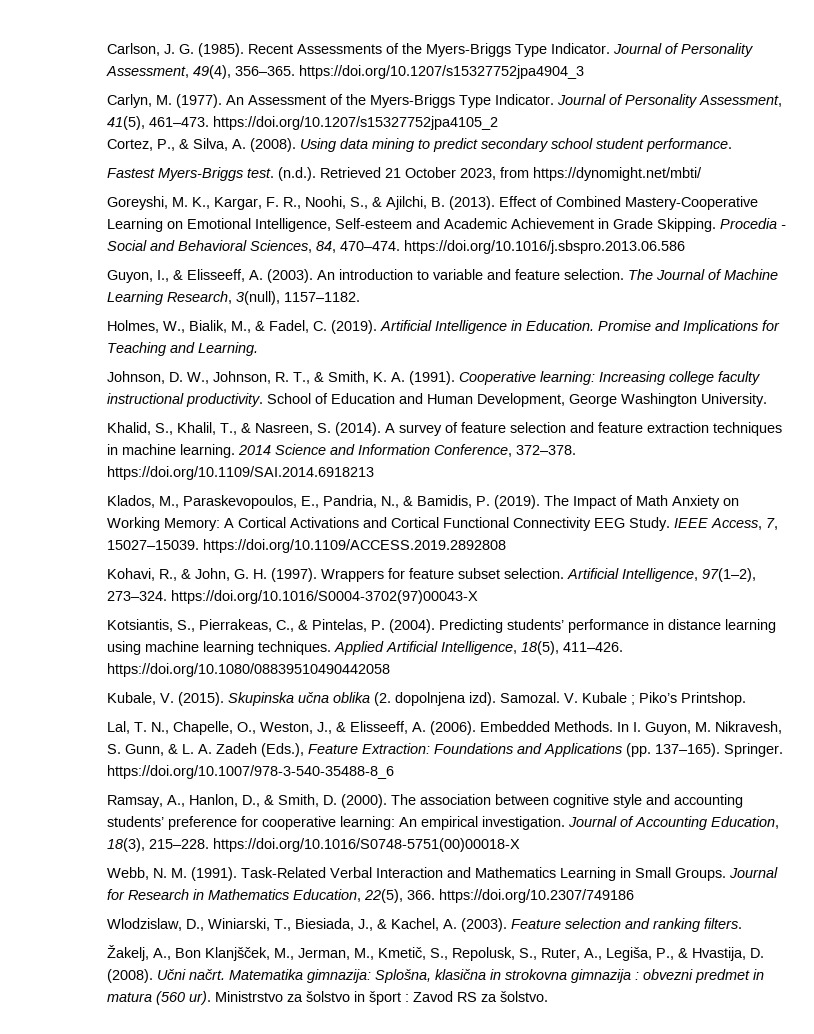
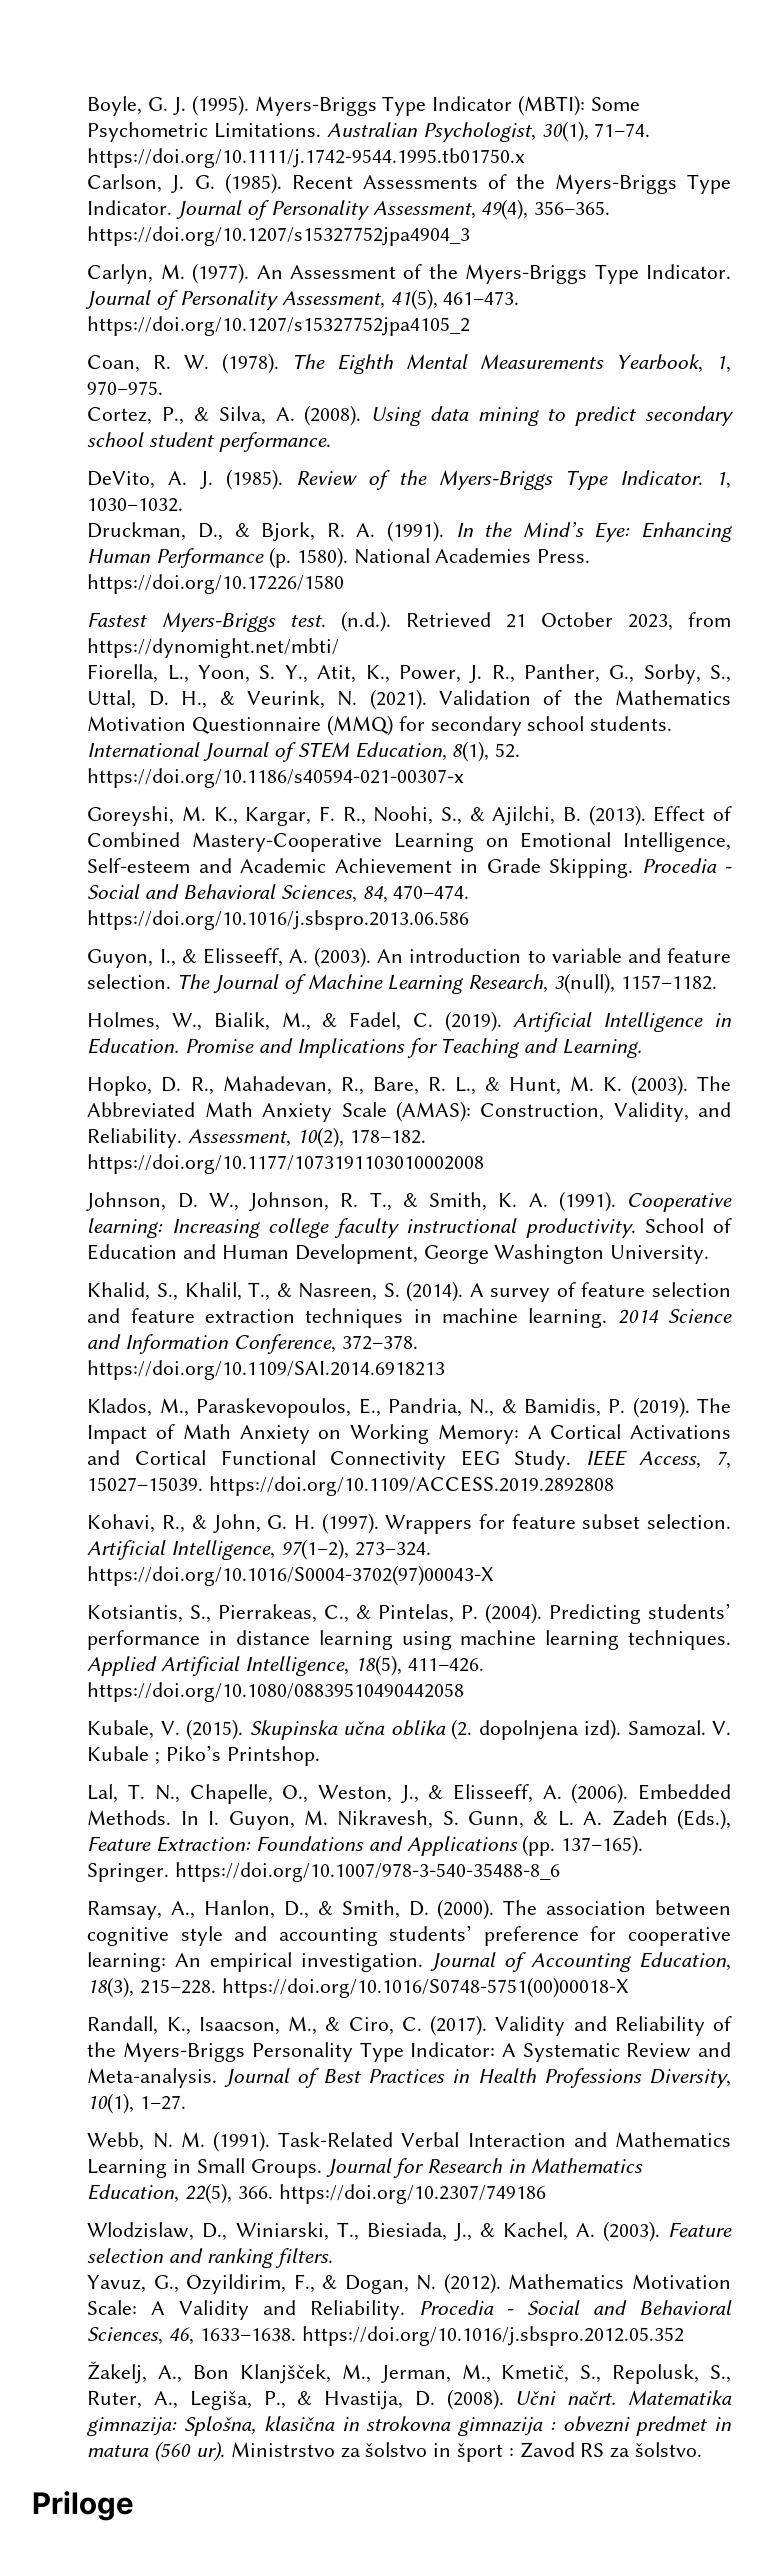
+ Boyle, G. J. (1995). Myers-Briggs Type Indicator (MBTI): Some Psychometric Limitations. Australian Psychologist, 30(1), 71–74. https://doi.org/10.1111/j.1742-9544.1995.tb01750.x
+ Coan, R. W. (1978). The Eighth Mental Measurements Yearbook, 1, 970–975.
+ DeVito, A. J. (1985). Review of the Myers-Briggs Type Indicator. 1, 1030–1032.
+ Druckman, D., & Bjork, R. A. (1991). In the Mind’s Eye: Enhancing Human Performance (p. 1580). National Academies Press. https://doi.org/10.17226/1580
+ Fiorella, L., Yoon, S. Y., Atit, K., Power, J. R., Panther, G., Sorby, S., Uttal, D. H., & Veurink, N. (2021). Validation of the Mathematics Motivation Questionnaire (MMQ) for secondary school students. International Journal of STEM Education, 8(1), 52. https://doi.org/10.1186/s40594-021-00307-x
+ Hopko, D. R., Mahadevan, R., Bare, R. L., & Hunt, M. K. (2003). The Abbreviated Math Anxiety Scale (AMAS): Construction, Validity, and Reliability. Assessment, 10(2), 178–182. https://doi.org/10.1177/1073191103010002008
+ Randall, K., Isaacson, M., & Ciro, C. (2017). Validity and Reliability of the Myers-Briggs Personality Type Indicator: A Systematic Review and Meta-analysis. Journal of Best Practices in Health Professions Diversity, 10(1), 1–27.
+ Yavuz, G., Ozyildirim, F., & Dogan, N. (2012). Mathematics Motivation Scale: A Validity and Reliability. Procedia - Social and Behavioral Sciences, 46, 1633–1638. https://doi.org/10.1016/j.sbspro.2012.05.352
+ Priloge

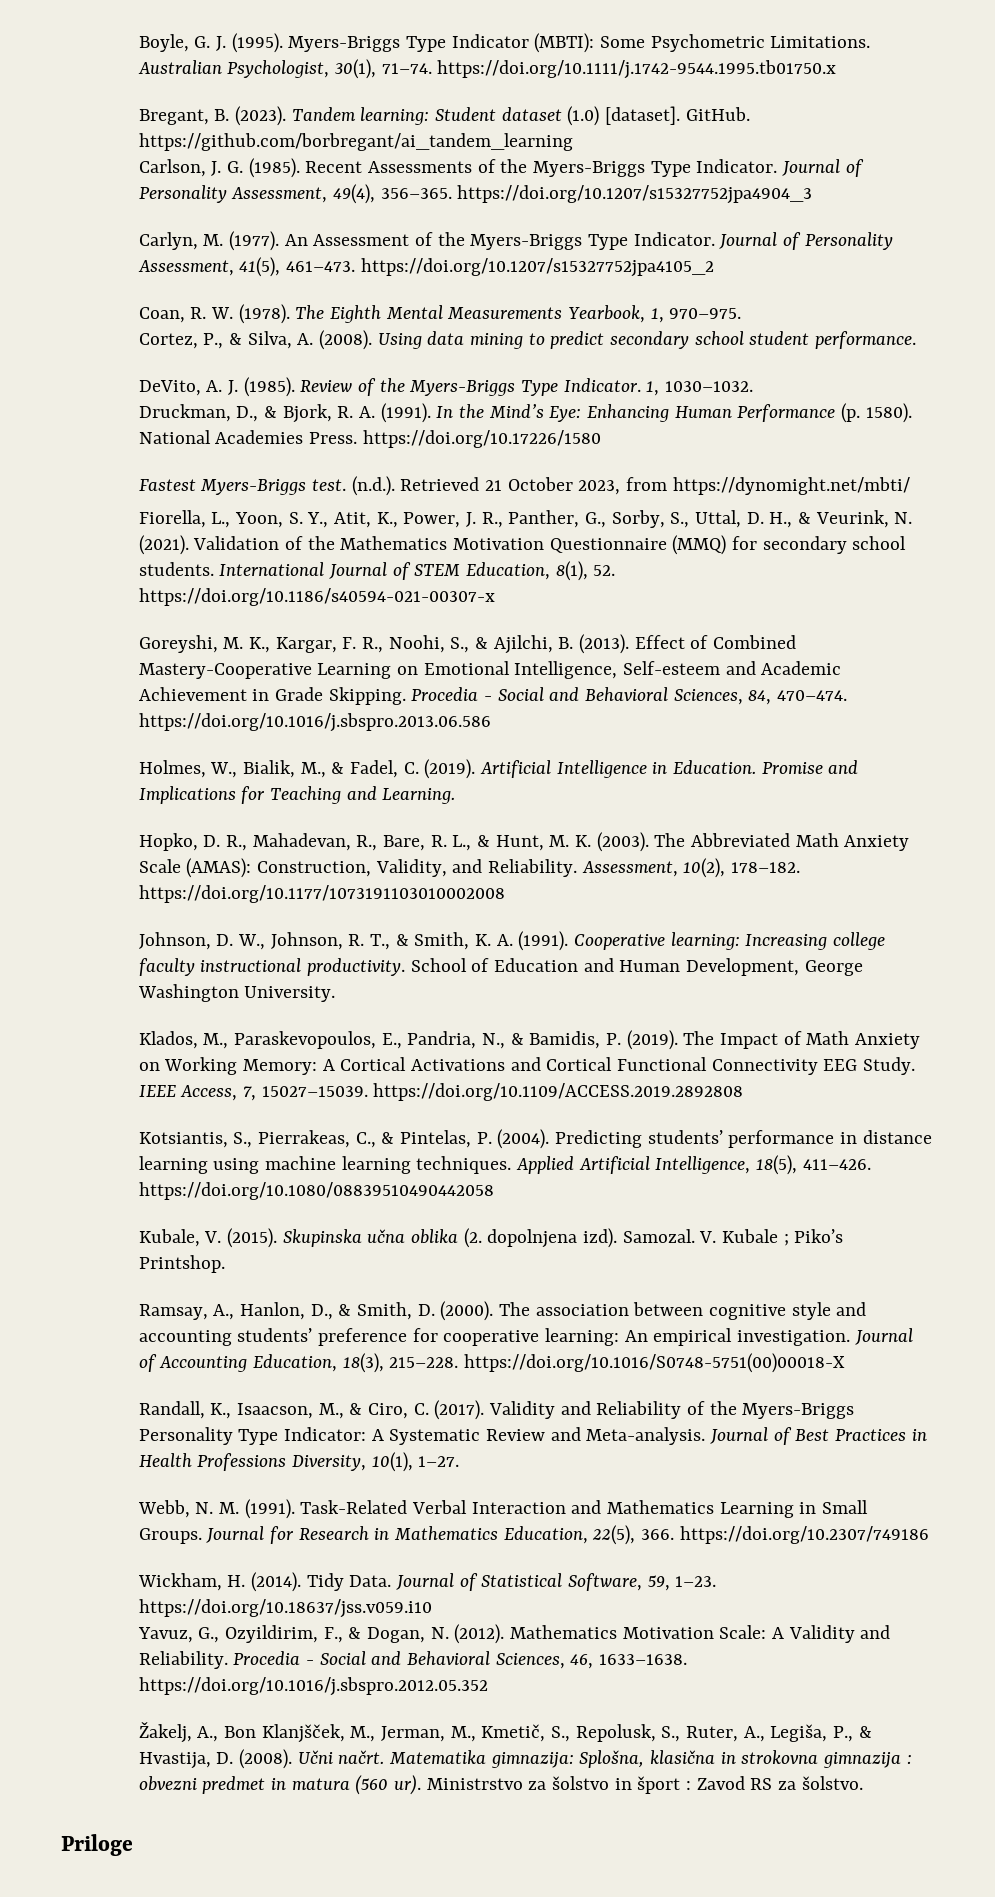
+ Bregant, B. (2023). Tandem learning: Student dataset (1.0) [dataset]. GitHub. https://github.com/borbregant/ai_tandem_learning
- Guyon, I., & Elisseeff, A. (2003). An introduction to variable and feature selection. The Journal of Machine Learning Research, 3(null), 1157–1182.
- Khalid, S., Khalil, T., & Nasreen, S. (2014). A survey of feature selection and feature extraction techniques in machine learning. 2014 Science and Information Conference, 372–378. https://doi.org/10.1109/SAI.2014.6918213
- Kohavi, R., & John, G. H. (1997). Wrappers for feature subset selection. Artificial Intelligence, 97(1–2), 273–324. https://doi.org/10.1016/S0004-3702(97)00043-X
- Lal, T. N., Chapelle, O., Weston, J., & Elisseeff, A. (2006). Embedded Methods. In I. Guyon, M. Nikravesh, S. Gunn, & L. A. Zadeh (Eds.), Feature Extraction: Foundations and Applications (pp. 137–165). Springer. https://doi.org/10.1007/978-3-540-35488-8_6
- Wlodzislaw, D., Winiarski, T., Biesiada, J., & Kachel, A. (2003). Feature selection and ranking filters.
+ Wickham, H. (2014). Tidy Data. Journal of Statistical Software, 59, 1–23. https://doi.org/10.18637/jss.v059.i10

